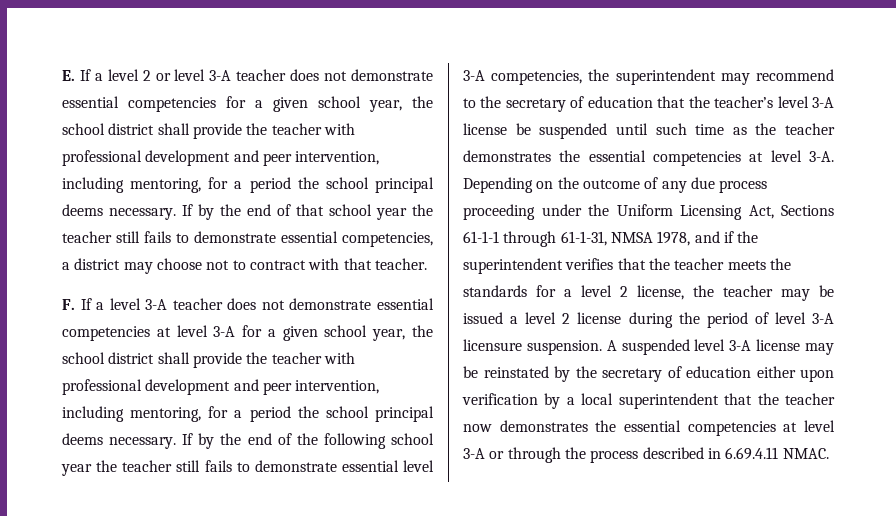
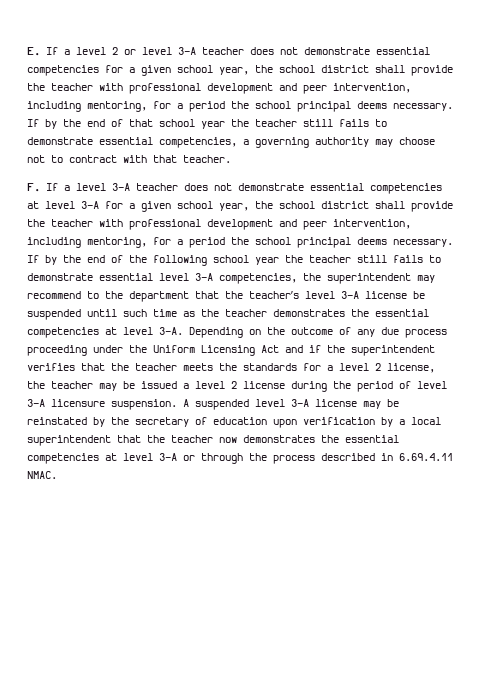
- If by the end of that school year the teacher still fails to demonstrate essential competencies, a district may choose not to contract with that teacher.
+ If by the end of that school year the teacher still fails to demonstrate essential competencies, a governing authority may choose not to contract with that teacher.
- If by the end of the following school year the teacher still fails to demonstrate essential level 3-A competencies, the superintendent may recommend to the secretary of education that the teacher’s level 3-A license be suspended until such time as the teacher demonstrates the essential competencies at level 3-A.
+ If by the end of the following school year the teacher still fails to demonstrate essential level 3-A competencies, the superintendent may recommend to the department that the teacher’s level 3-A license be suspended until such time as the teacher demonstrates the essential competencies at level 3-A.
- Depending on the outcome of any due process proceeding under the Uniform Licensing Act, Sections 61-1-1 through 61-1-31, NMSA 1978, and if the superintendent verifies that the teacher meets the standards for a level 2 license, the teacher may be issued a level 2 license during the period of level 3-A licensure suspension.
+ Depending on the outcome of any due process proceeding under the Uniform Licensing Act and if the superintendent verifies that the teacher meets the standards for a level 2 license, the teacher may be issued a level 2 license during the period of level 3-A licensure suspension.
- A suspended level 3-A license may be reinstated by the secretary of education either upon verification by a local superintendent that the teacher now demonstrates the essential competencies at level 3-A or through the process described in 6.69.4.11 NMAC.
+ A suspended level 3-A license may be reinstated by the secretary of education upon verification by a local superintendent that the teacher now demonstrates the essential competencies at level 3-A or through the process described in 6.69.4.11 NMAC.

